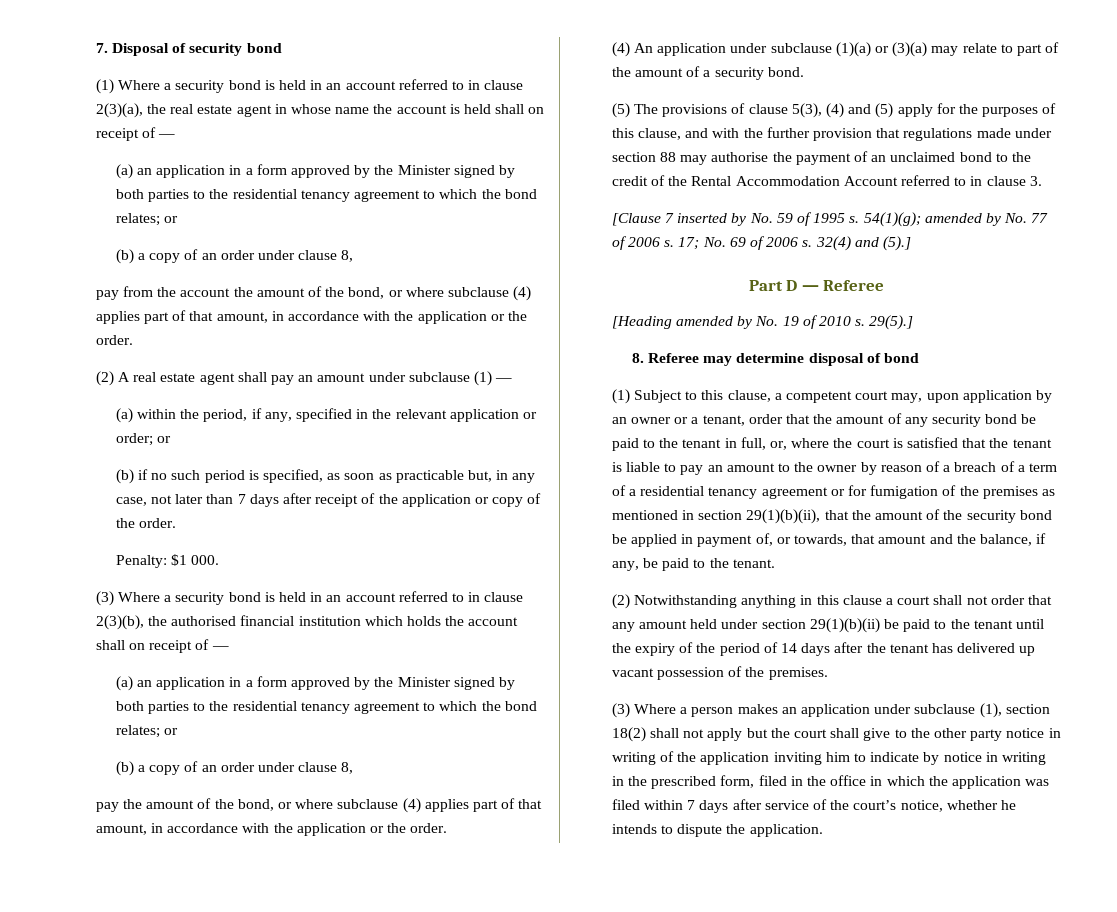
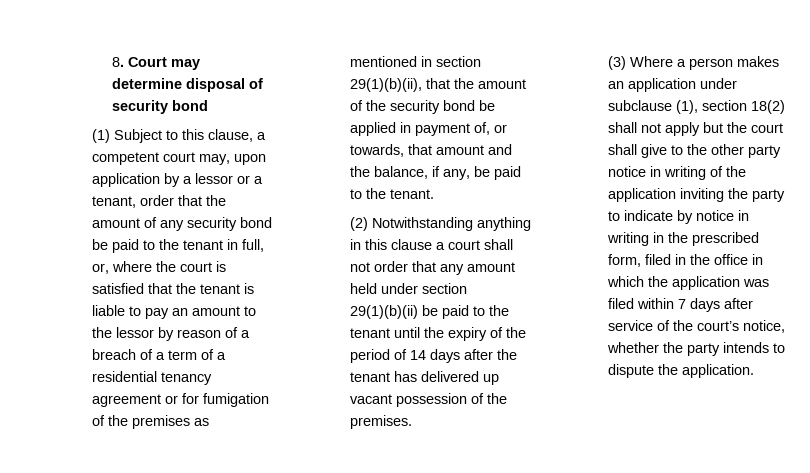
- 7. Disposal of security bond
- (1) Where a security bond is held in an account referred to in clause 2(3)(a), the real estate agent in whose name the account is held shall on receipt of —
- (a) an application in a form approved by the Minister signed by both parties to the residential tenancy agreement to which the bond relates; or
- (b) a copy of an order under clause 8,
- pay from the account the amount of the bond, or where subclause (4) applies part of that amount, in accordance with the application or the order.
- (2) A real estate agent shall pay an amount under subclause (1) —
- (a) within the period, if any, specified in the relevant application or order; or
- (b) if no such period is specified, as soon as practicable but, in any case, not later than 7 days after receipt of the application or copy of the order.
- Penalty: $1 000.
- (3) Where a security bond is held in an account referred to in clause 2(3)(b), the authorised financial institution which holds the account shall on receipt of —
- (a) an application in a form approved by the Minister signed by both parties to the residential tenancy agreement to which the bond relates; or
- (b) a copy of an order under clause 8,
- pay the amount of the bond, or where subclause (4) applies part of that amount, in accordance with the application or the order.
- (4) An application under subclause (1)(a) or (3)(a) may relate to part of the amount of a security bond.
- (5) The provisions of clause 5(3), (4) and (5) apply for the purposes of this clause, and with the further provision that regulations made under section 88 may authorise the payment of an unclaimed bond to the credit of the Rental Accommodation Account referred to in clause 3.
- [Clause 7 inserted by No. 59 of 1995 s. 54(1)(g); amended by No. 77 of 2006 s. 17; No. 69 of 2006 s. 32(4) and (5).]
- Part D — Referee
- [Heading amended by No. 19 of 2010 s. 29(5).]
- 8. Referee may determine disposal of bond
+ 8. Court may determine disposal of security bond
- (1) Subject to this clause, a competent court may, upon application by an owner or a tenant, order that the amount of any security bond be paid to the tenant in full, or, where the court is satisfied that the tenant is liable to pay an amount to the owner by reason of a breach of a term of a residential tenancy agreement or for fumigation of the premises as mentioned in section 29(1)(b)(ii), that the amount of the security bond be applied in payment of, or towards, that amount and the balance, if any, be paid to the tenant.
+ (1) Subject to this clause, a competent court may, upon application by a lessor or a tenant, order that the amount of any security bond be paid to the tenant in full, or, where the court is satisfied that the tenant is liable to pay an amount to the lessor by reason of a breach of a term of a residential tenancy agreement or for fumigation of the premises as mentioned in section 29(1)(b)(ii), that the amount of the security bond be applied in payment of, or towards, that amount and the balance, if any, be paid to the tenant.
- (3) Where a person makes an application under subclause (1), section 18(2) shall not apply but the court shall give to the other party notice in writing of the application inviting him to indicate by notice in writing in the prescribed form, filed in the office in which the application was filed within 7 days after service of the court’s notice, whether he intends to dispute the application.
+ (3) Where a person makes an application under subclause (1), section 18(2) shall not apply but the court shall give to the other party notice in writing of the application inviting the party to indicate by notice in writing in the prescribed form, filed in the office in which the application was filed within 7 days after service of the court’s notice, whether the party intends to dispute the application.

